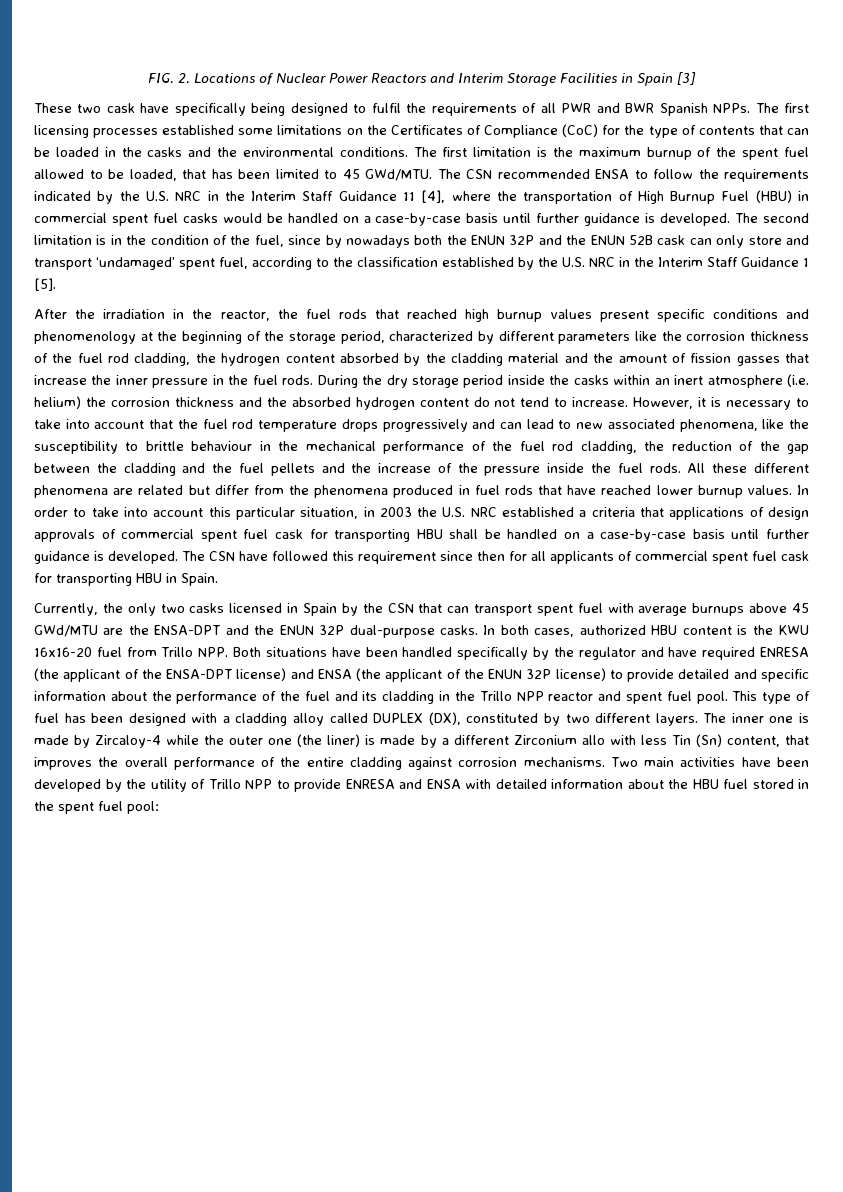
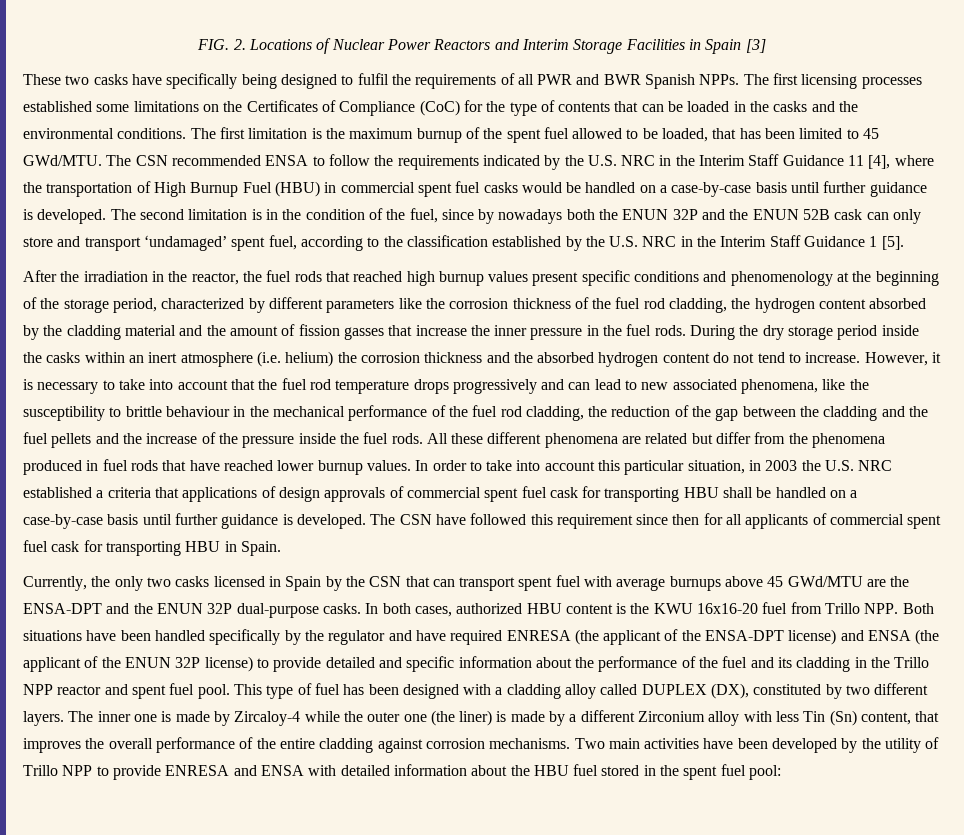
- These two cask have specifically being designed to fulfil the requirements of all PWR and BWR Spanish NPPs.
+ These two casks have specifically being designed to fulfil the requirements of all PWR and BWR Spanish NPPs.
- The inner one is made by Zircaloy-4 while the outer one (the liner) is made by a different Zirconium allo with less Tin (Sn) content, that improves the overall performance of the entire cladding against corrosion mechanisms.
+ The inner one is made by Zircaloy-4 while the outer one (the liner) is made by a different Zirconium alloy with less Tin (Sn) content, that improves the overall performance of the entire cladding against corrosion mechanisms.

